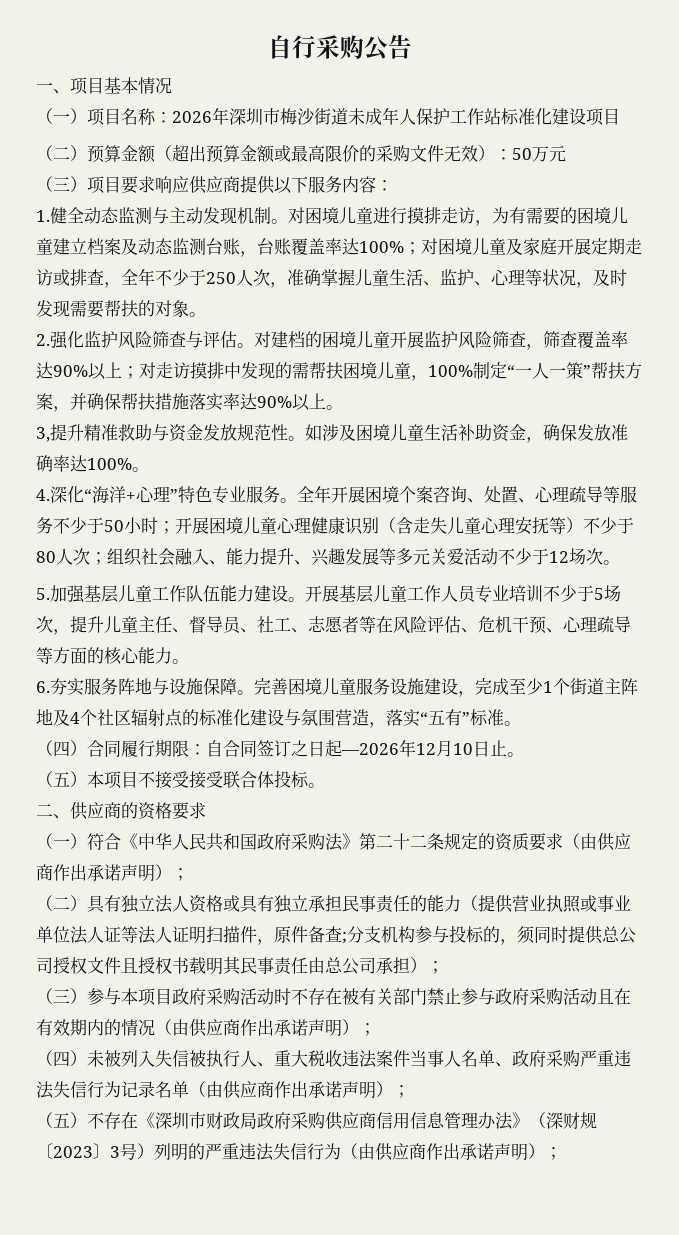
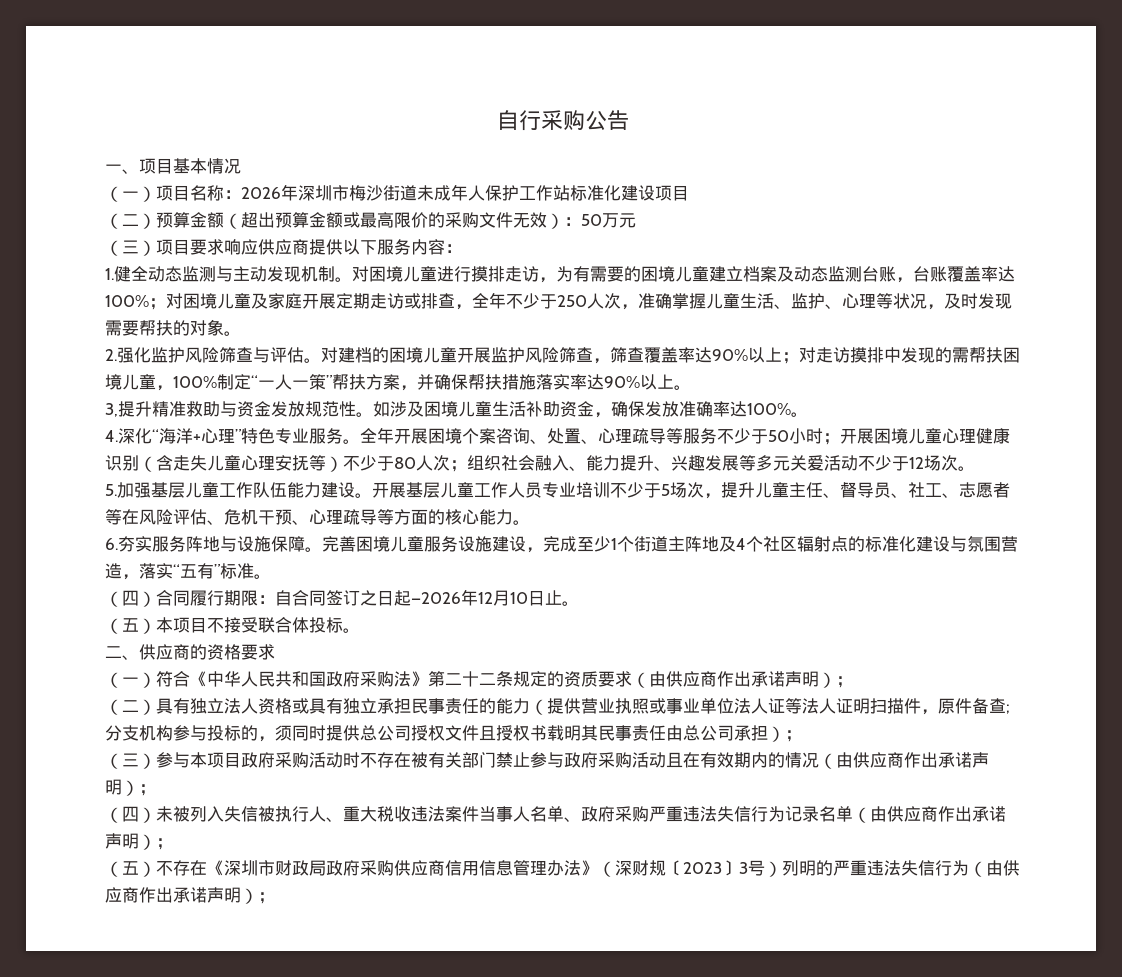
- （五）本项目不接受接受联合体投标。
+ （五）本项目不接受联合体投标。

